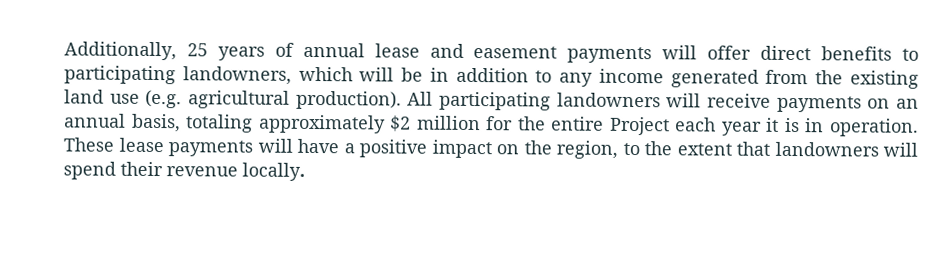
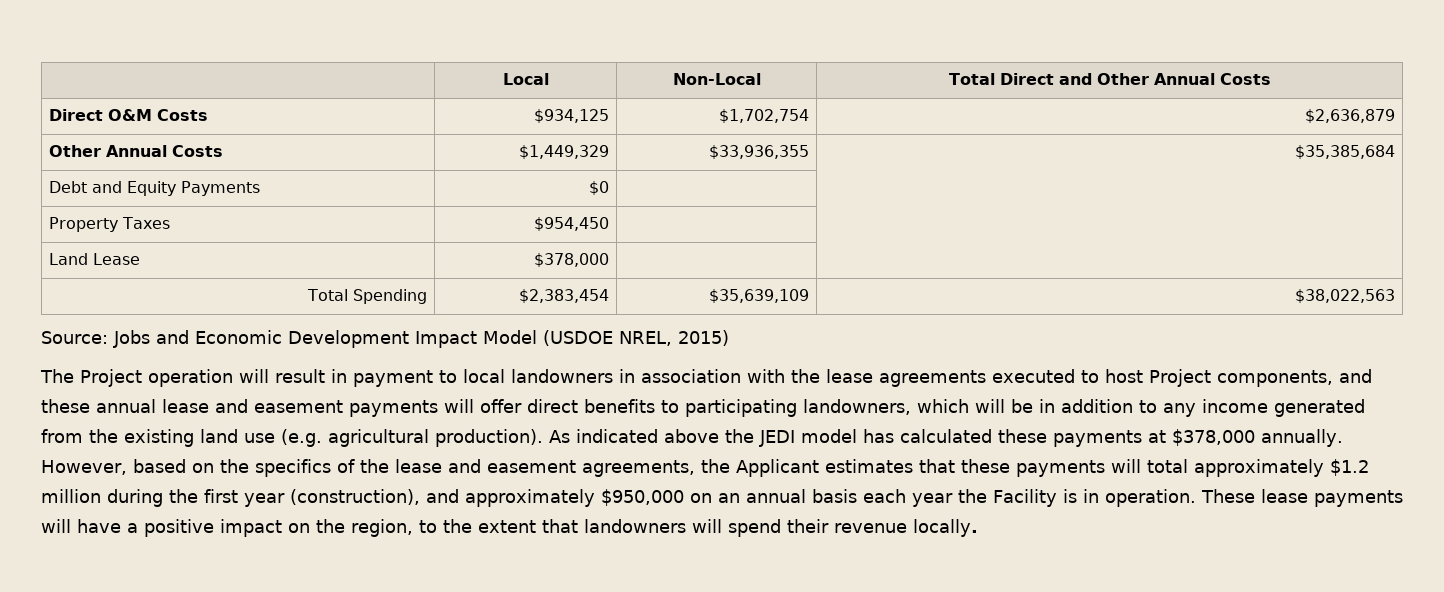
- Additionally, 25 years of annual lease and easement payments will offer direct benefits to participating landowners, which will be in addition to any income generated from the existing land use (e.g. agricultural production).
+ | Local | Non-Local | Total Direct and Other Annual Costs
+ Direct O&M Costs | $934,125 | $1,702,754 | $2,636,879
+ Other Annual Costs | $1,449,329 | $33,936,355 | $35,385,684
+ Debt and Equity Payments | $0 | |
+ Property Taxes | $954,450 | |
+ Land Lease | $378,000 | |
+ Total Spending | $2,383,454 | $35,639,109 | $38,022,563
+ Source: Jobs and Economic Development Impact Model (USDOE NREL, 2015)
+ The Project operation will result in payment to local landowners in association with the lease agreements executed to host Project components, and these annual lease and easement payments will offer direct benefits to participating landowners, which will be in addition to any income generated from the existing land use (e.g. agricultural production).
- All participating landowners will receive payments on an annual basis, totaling approximately $2 million for the entire Project each year it is in operation.
+ As indicated above the JEDI model has calculated these payments at $378,000 annually. However, based on the specifics of the lease and easement agreements, the Applicant estimates that these payments will total approximately $1.2 million during the first year (construction), and approximately $950,000 on an annual basis each year the Facility is in operation.

